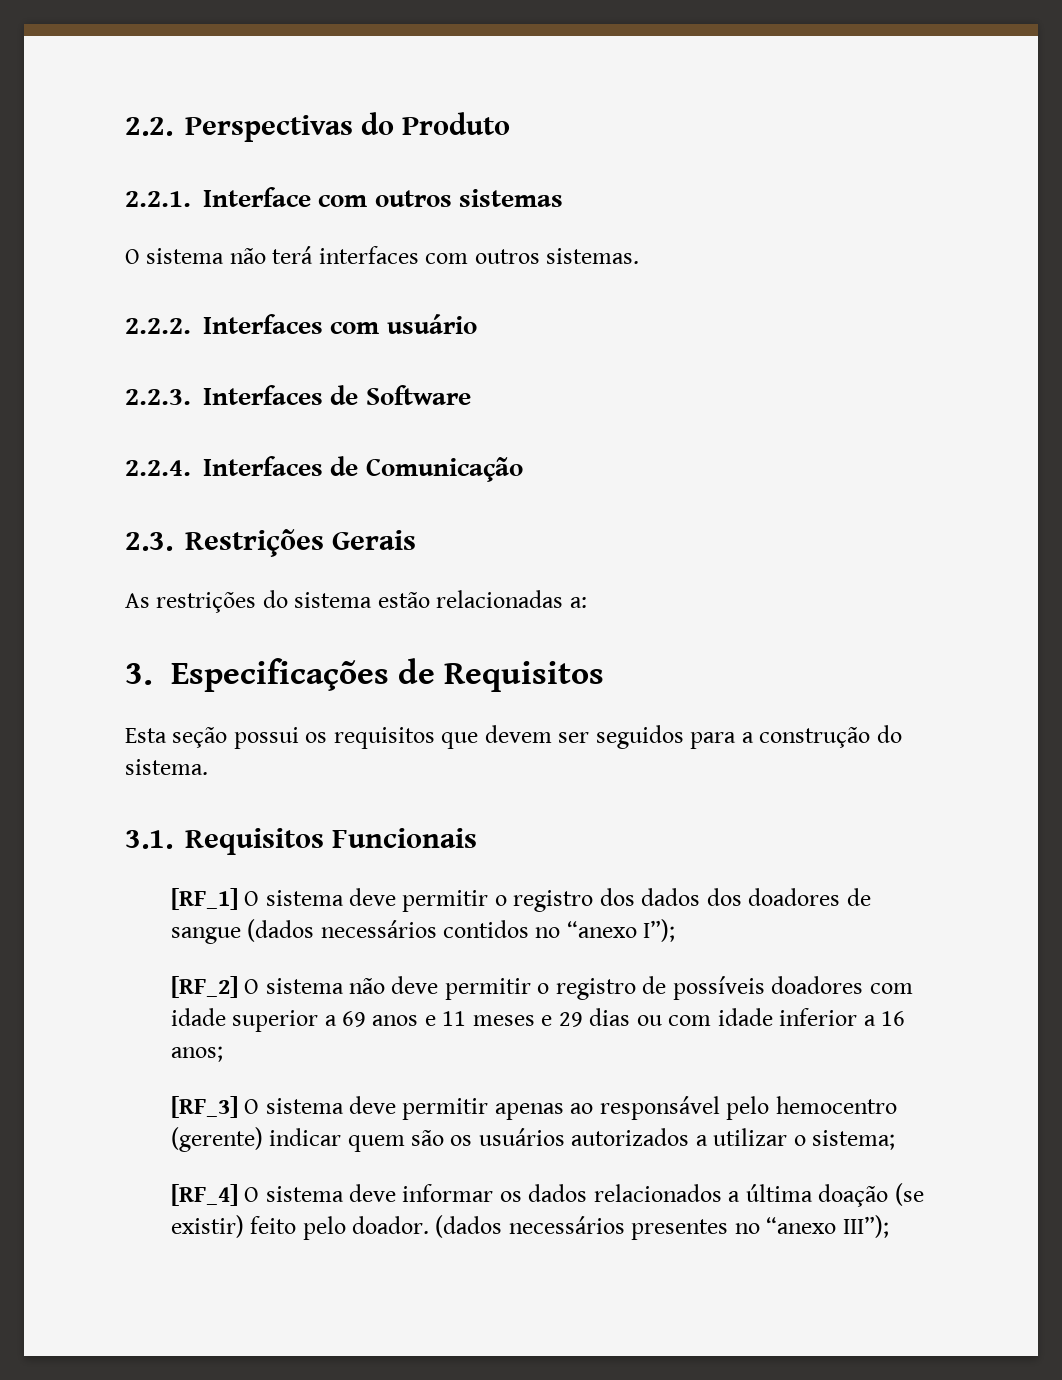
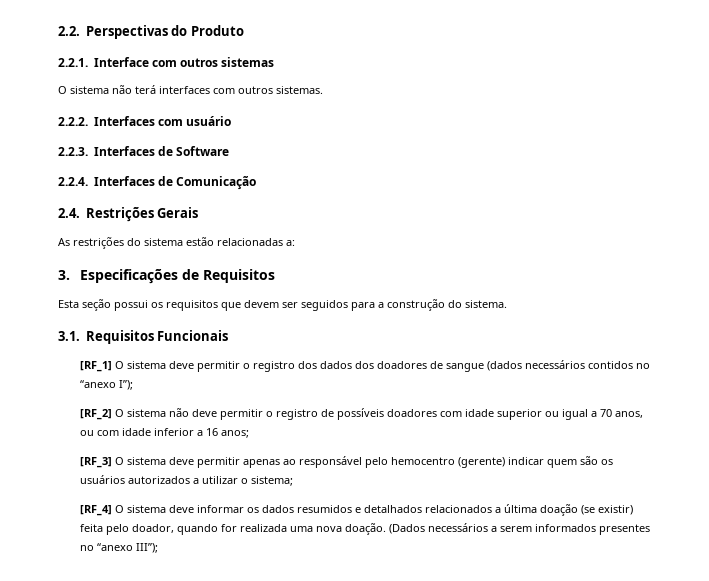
- 2.3. Restrições Gerais
+ 2.4. Restrições Gerais
- [RF_2] O sistema não deve permitir o registro de possíveis doadores com idade superior a 69 anos e 11 meses e 29 dias ou com idade inferior a 16 anos;
+ [RF_2] O sistema não deve permitir o registro de possíveis doadores com idade superior ou igual a 70 anos, ou com idade inferior a 16 anos;
- [RF_4] O sistema deve informar os dados relacionados a última doação (se existir) feito pelo doador. (dados necessários presentes no “anexo III”);
+ [RF_4] O sistema deve informar os dados resumidos e detalhados relacionados a última doação (se existir) feita pelo doador, quando for realizada uma nova doação. (Dados necessários a serem informados presentes no “anexo III”);

